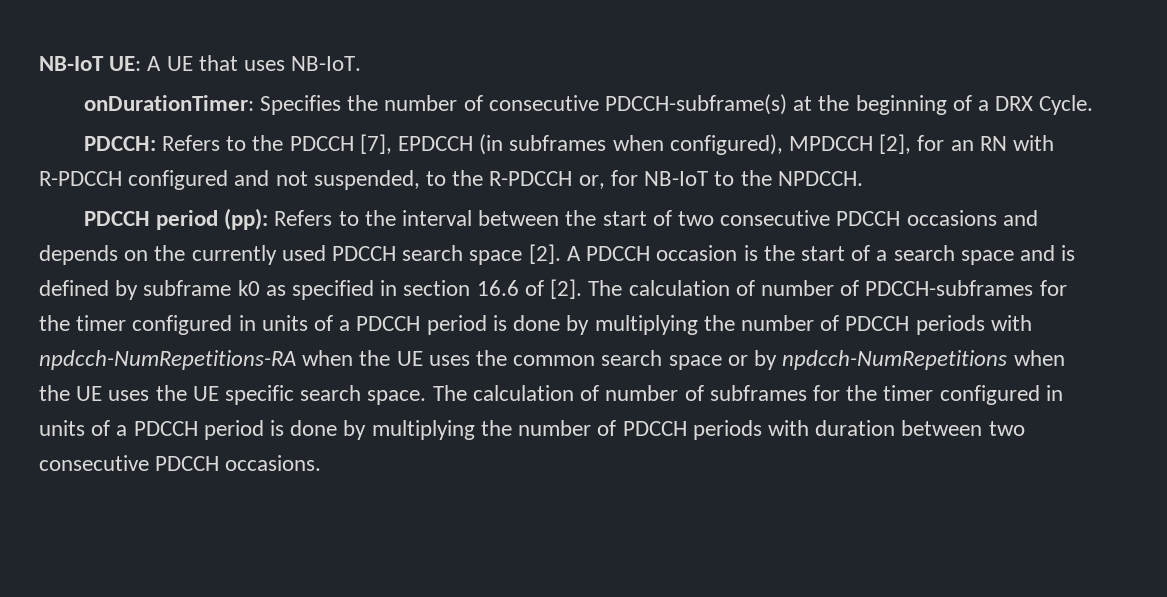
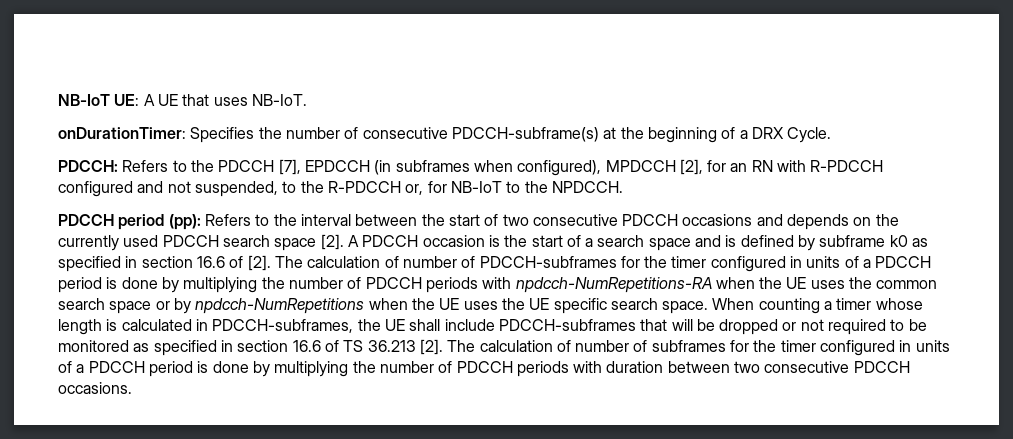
+ When counting a timer whose length is calculated in PDCCH-subframes, the UE shall include PDCCH-subframes that will be dropped or not required to be monitored as specified in section 16.6 of TS 36.213 [2].

